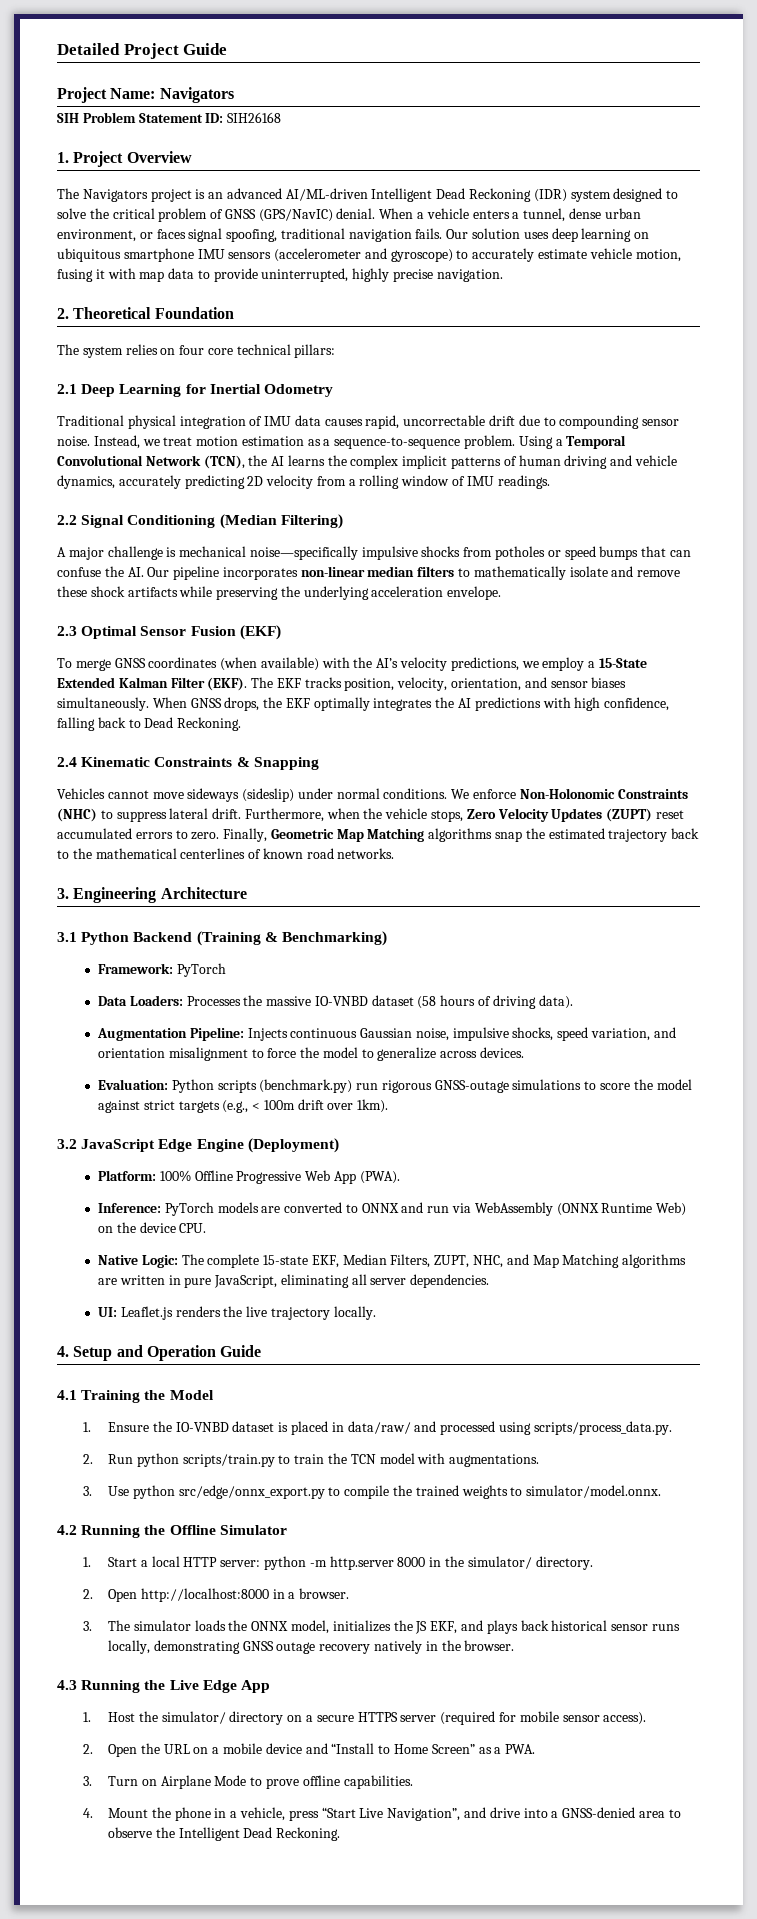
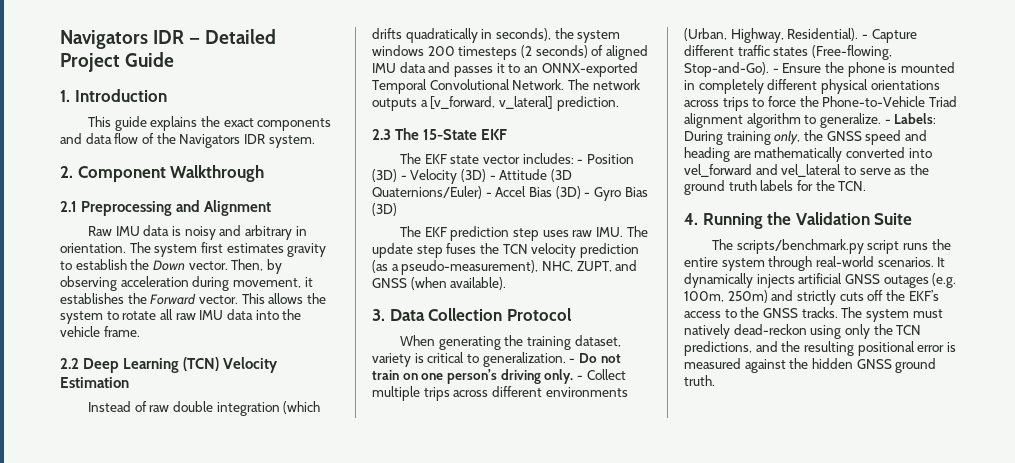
- Detailed Project Guide
+ Navigators IDR — Detailed Project Guide
- Project Name: Navigators
- SIH Problem Statement ID: SIH26168
- 1. Project Overview
- The Navigators project is an advanced AI/ML-driven Intelligent Dead Reckoning (IDR) system designed to solve the critical problem of GNSS (GPS/NavIC) denial. When a vehicle enters a tunnel, dense urban environment, or faces signal spoofing, traditional navigation fails. Our solution uses deep learning on ubiquitous smartphone IMU sensors (accelerometer and gyroscope) to accurately estimate vehicle motion, fusing it with map data to provide uninterrupted, highly precise navigation.
- 2. Theoretical Foundation
- The system relies on four core technical pillars:
- 2.1 Deep Learning for Inertial Odometry
- Traditional physical integration of IMU data causes rapid, uncorrectable drift due to compounding sensor noise. Instead, we treat motion estimation as a sequence-to-sequence problem. Using a Temporal Convolutional Network (TCN), the AI learns the complex implicit patterns of human driving and vehicle dynamics, accurately predicting 2D velocity from a rolling window of IMU readings.
- 2.2 Signal Conditioning (Median Filtering)
- A major challenge is mechanical noise—specifically impulsive shocks from potholes or speed bumps that can confuse the AI. Our pipeline incorporates non-linear median filters to mathematically isolate and remove these shock artifacts while preserving the underlying acceleration envelope.
- 2.3 Optimal Sensor Fusion (EKF)
- To merge GNSS coordinates (when available) with the AI’s velocity predictions, we employ a 15-State Extended Kalman Filter (EKF). The EKF tracks position, velocity, orientation, and sensor biases simultaneously. When GNSS drops, the EKF optimally integrates the AI predictions with high confidence, falling back to Dead Reckoning.
- 2.4 Kinematic Constraints & Snapping
- Vehicles cannot move sideways (sideslip) under normal conditions. We enforce Non-Holonomic Constraints (NHC) to suppress lateral drift. Furthermore, when the vehicle stops, Zero Velocity Updates (ZUPT) reset accumulated errors to zero. Finally, Geometric Map Matching algorithms snap the estimated trajectory back to the mathematical centerlines of known road networks.
- 3. Engineering Architecture
- 3.1 Python Backend (Training & Benchmarking)
- Framework: PyTorch
- Data Loaders: Processes the massive IO-VNBD dataset (58 hours of driving data).
- Augmentation Pipeline: Injects continuous Gaussian noise, impulsive shocks, speed variation, and orientation misalignment to force the model to generalize across devices.
- Evaluation: Python scripts (benchmark.py) run rigorous GNSS-outage simulations to score the model against strict targets (e.g., < 100m drift over 1km).
- 3.2 JavaScript Edge Engine (Deployment)
- Platform: 100% Offline Progressive Web App (PWA).
- Inference: PyTorch models are converted to ONNX and run via WebAssembly (ONNX Runtime Web) on the device CPU.
- Native Logic: The complete 15-state EKF, Median Filters, ZUPT, NHC, and Map Matching algorithms are written in pure JavaScript, eliminating all server dependencies.
- UI: Leaflet.js renders the live trajectory locally.
- 4. Setup and Operation Guide
- 4.1 Training the Model
- 1. Ensure the IO-VNBD dataset is placed in data/raw/ and processed using scripts/process_data.py.
- 2. Run python scripts/train.py to train the TCN model with augmentations.
- 3. Use python src/edge/onnx_export.py to compile the trained weights to simulator/model.onnx.
- 4.2 Running the Offline Simulator
- 1. Start a local HTTP server: python -m http.server 8000 in the simulator/ directory.
- 2. Open http://localhost:8000 in a browser.
- 3. The simulator loads the ONNX model, initializes the JS EKF, and plays back historical sensor runs locally, demonstrating GNSS outage recovery natively in the browser.
- 4.3 Running the Live Edge App
- 1. Host the simulator/ directory on a secure HTTPS server (required for mobile sensor access).
- 2. Open the URL on a mobile device and “Install to Home Screen” as a PWA.
- 3. Turn on Airplane Mode to prove offline capabilities.
- 4. Mount the phone in a vehicle, press “Start Live Navigation”, and drive into a GNSS-denied area to observe the Intelligent Dead Reckoning.
+ 1. Introduction
+ This guide explains the exact components and data flow of the Navigators IDR system.
+ 2. Component Walkthrough
+ 2.1 Preprocessing and Alignment
+ Raw IMU data is noisy and arbitrary in orientation. The system first estimates gravity to establish the Down vector. Then, by observing acceleration during movement, it establishes the Forward vector. This allows the system to rotate all raw IMU data into the vehicle frame.
+ 2.2 Deep Learning (TCN) Velocity Estimation
+ Instead of raw double integration (which drifts quadratically in seconds), the system windows 200 timesteps (2 seconds) of aligned IMU data and passes it to an ONNX-exported Temporal Convolutional Network. The network outputs a [v_forward, v_lateral] prediction.
+ 2.3 The 15-State EKF
+ The EKF state vector includes: - Position (3D) - Velocity (3D) - Attitude (3D Quaternions/Euler) - Accel Bias (3D) - Gyro Bias (3D)
+ The EKF prediction step uses raw IMU. The update step fuses the TCN velocity prediction (as a pseudo-measurement), NHC, ZUPT, and GNSS (when available).
+ 3. Data Collection Protocol
+ When generating the training dataset, variety is critical to generalization. - Do not train on one person’s driving only. - Collect multiple trips across different environments (Urban, Highway, Residential). - Capture different traffic states (Free-flowing, Stop-and-Go). - Ensure the phone is mounted in completely different physical orientations across trips to force the Phone-to-Vehicle Triad alignment algorithm to generalize. - Labels: During training only, the GNSS speed and heading are mathematically converted into vel_forward and vel_lateral to serve as the ground truth labels for the TCN.
+ 4. Running the Validation Suite
+ The scripts/benchmark.py script runs the entire system through real-world scenarios. It dynamically injects artificial GNSS outages (e.g. 100m, 250m) and strictly cuts off the EKF’s access to the GNSS tracks. The system must natively dead-reckon using only the TCN predictions, and the resulting positional error is measured against the hidden GNSS ground truth.

